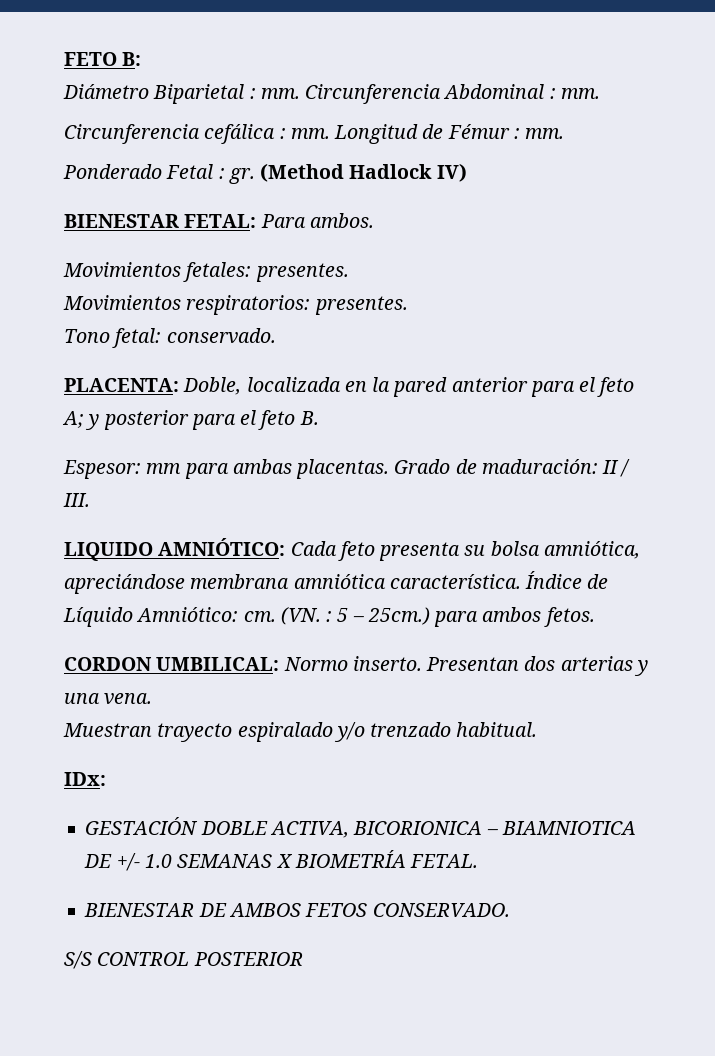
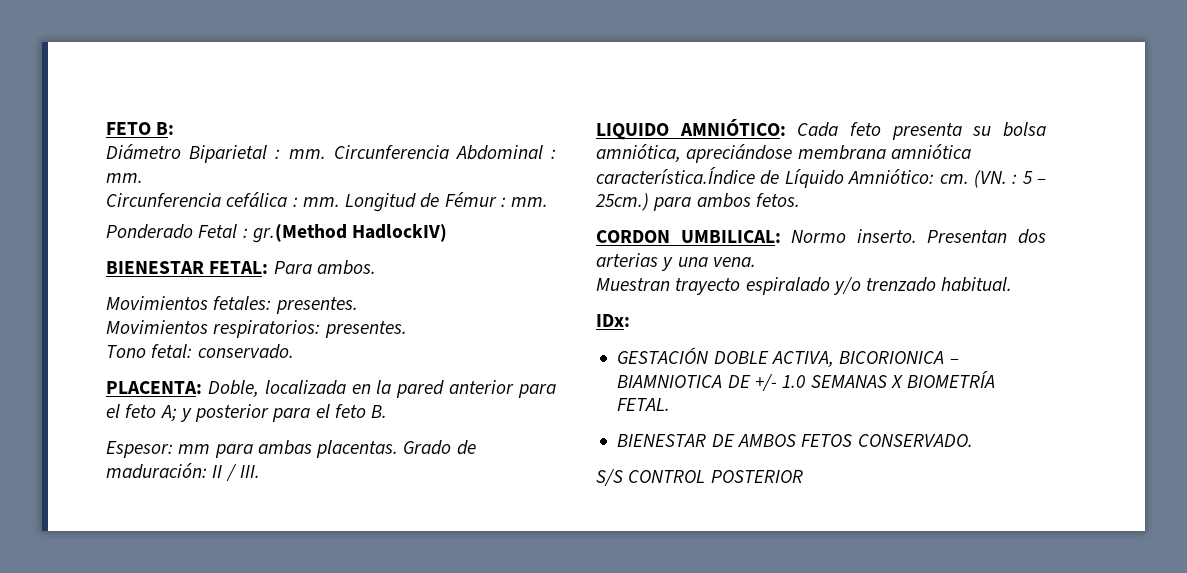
- Ponderado Fetal : gr. (Method Hadlock IV)
+ Ponderado Fetal : gr.(Method HadlockIV)
- LIQUIDO AMNIÓTICO: Cada feto presenta su bolsa amniótica, apreciándose membrana amniótica característica. Índice de Líquido Amniótico: cm.
+ LIQUIDO AMNIÓTICO: Cada feto presenta su bolsa amniótica, apreciándose membrana amniótica característica.Índice de Líquido Amniótico: cm.

